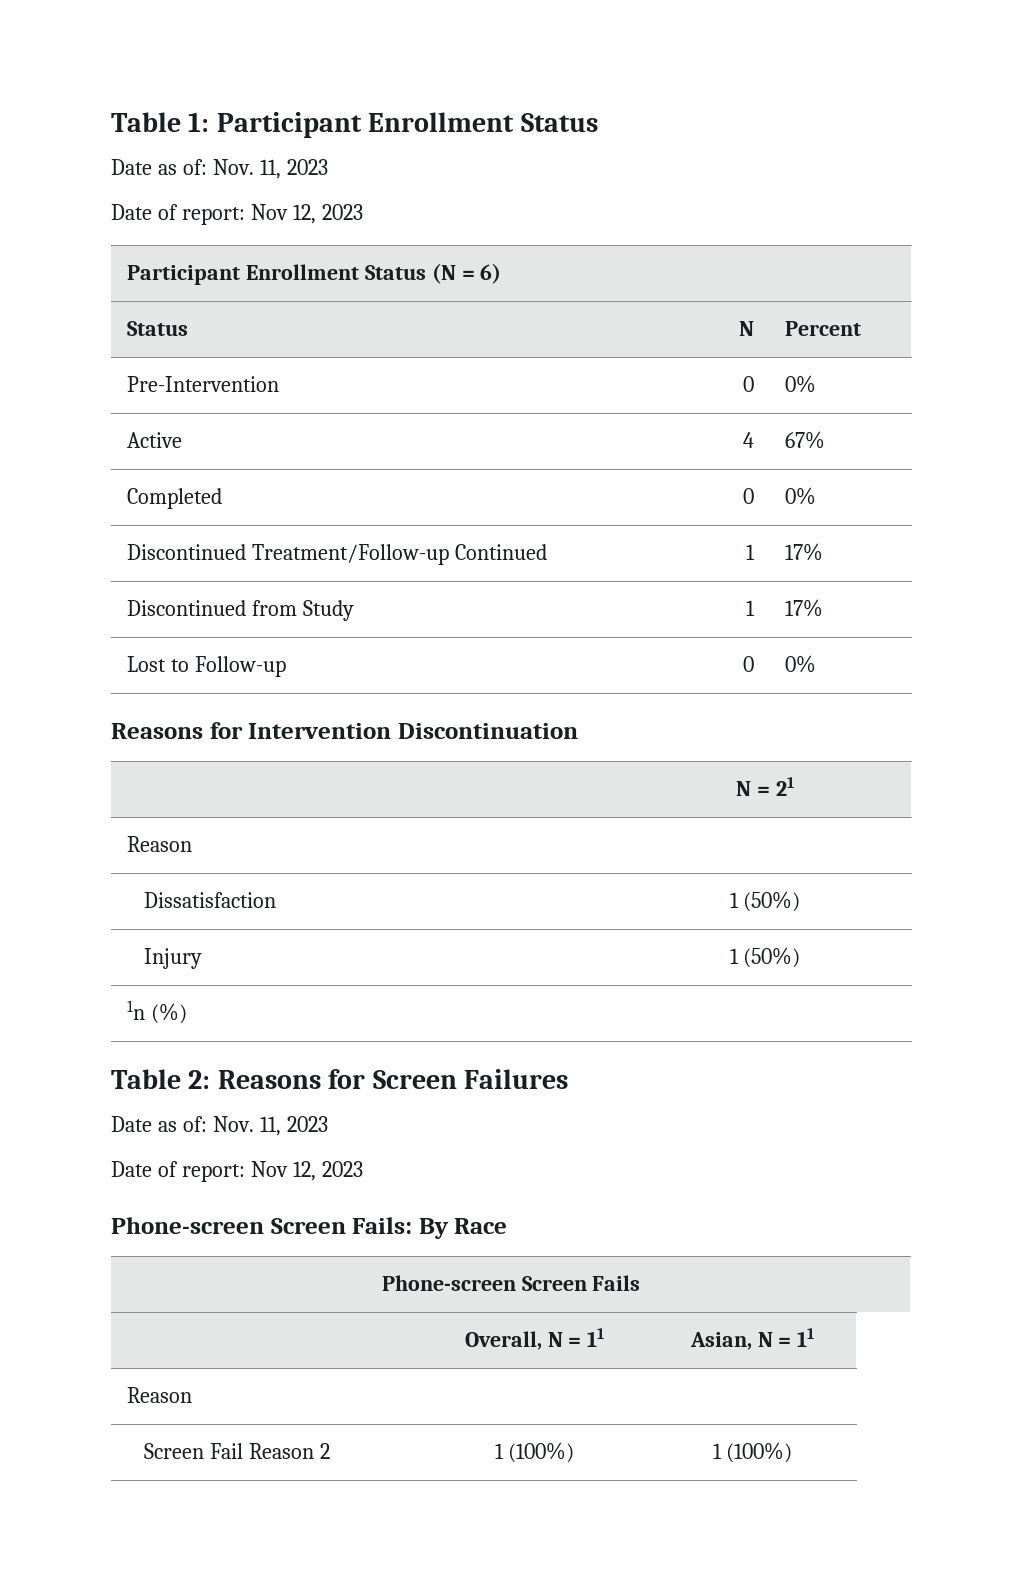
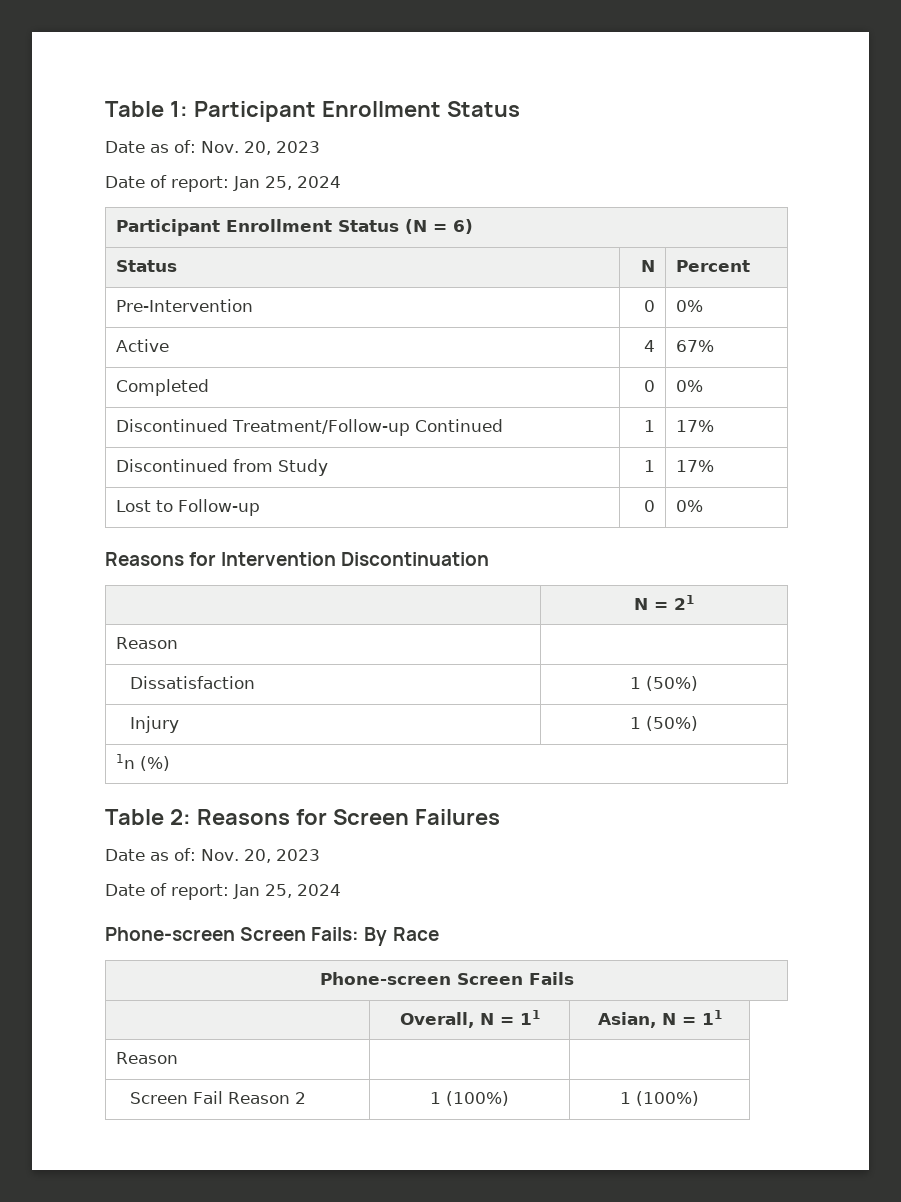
  Table 1: Participant Enrollment Status
- Date as of: Nov. 11, 2023
- Date of report: Nov 12, 2023
+ Date as of: Nov. 20, 2023
+ Date of report: Jan 25, 2024
  Table 2: Reasons for Screen Failures
- Date as of: Nov. 11, 2023
- Date of report: Nov 12, 2023
+ Date as of: Nov. 20, 2023
+ Date of report: Jan 25, 2024

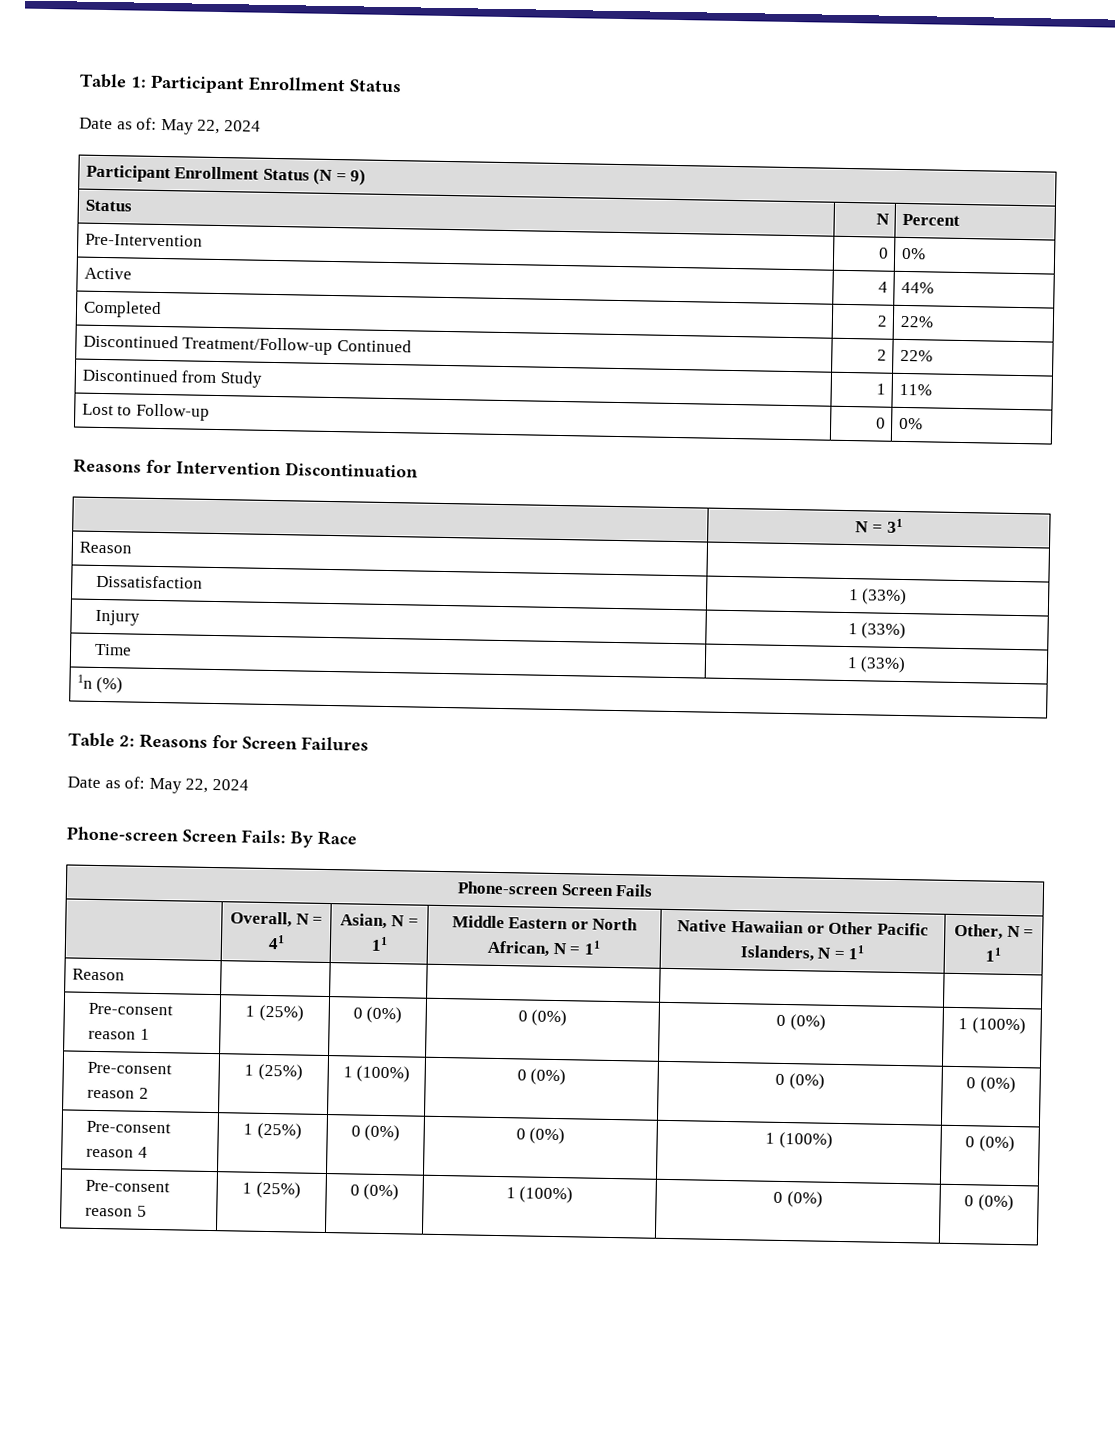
  Table 1: Participant Enrollment Status
- Date as of: Nov. 20, 2023
- Date of report: Jan 25, 2024
+ Date as of: May 22, 2024
- Participant Enrollment Status (N = 6)
+ Participant Enrollment Status (N = 9)
- Active | 4 | 67%
+ Active | 4 | 44%
- Completed | 0 | 0%
+ Completed | 2 | 22%
- Discontinued Treatment/Follow-up Continued | 1 | 17%
+ Discontinued Treatment/Follow-up Continued | 2 | 22%
- Discontinued from Study | 1 | 17%
+ Discontinued from Study | 1 | 11%
- | N = 21
+ | N = 31
- Dissatisfaction | 1 (50%)
+ Dissatisfaction | 1 (33%)
- Injury | 1 (50%)
+ Injury | 1 (33%)
+ Time | 1 (33%)
  Table 2: Reasons for Screen Failures
- Date as of: Nov. 20, 2023
- Date of report: Jan 25, 2024
+ Date as of: May 22, 2024
- | Overall, N = 11 | Asian, N = 11
- Reason | |
- Screen Fail Reason 2 | 1 (100%) | 1 (100%)
+ | Overall, N = 41 | Asian, N = 11 | Middle Eastern or North African, N = 11 | Native Hawaiian or Other Pacific Islanders, N = 11 | Other, N = 11
+ Reason | | | | |
+ Pre-consent reason 1 | 1 (25%) | 0 (0%) | 0 (0%) | 0 (0%) | 1 (100%)
+ Pre-consent reason 2 | 1 (25%) | 1 (100%) | 0 (0%) | 0 (0%) | 0 (0%)
+ Pre-consent reason 4 | 1 (25%) | 0 (0%) | 0 (0%) | 1 (100%) | 0 (0%)
+ Pre-consent reason 5 | 1 (25%) | 0 (0%) | 1 (100%) | 0 (0%) | 0 (0%)

